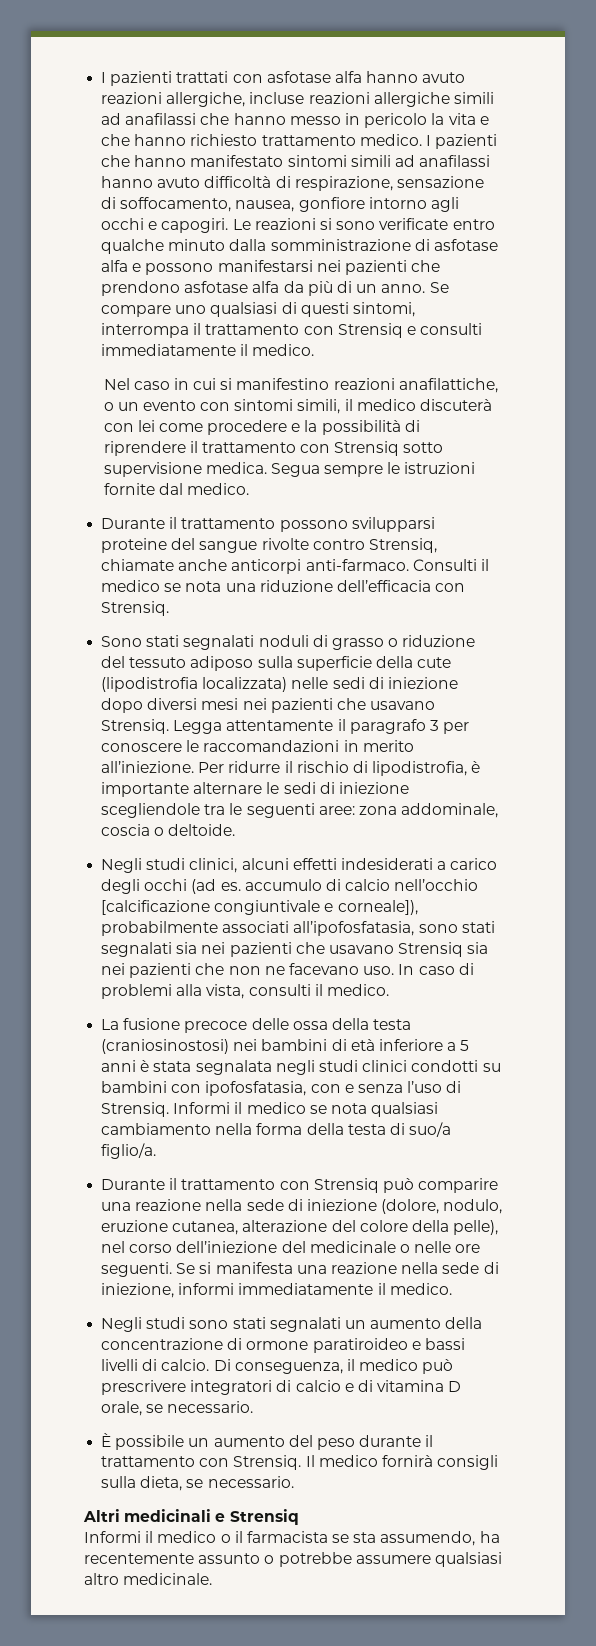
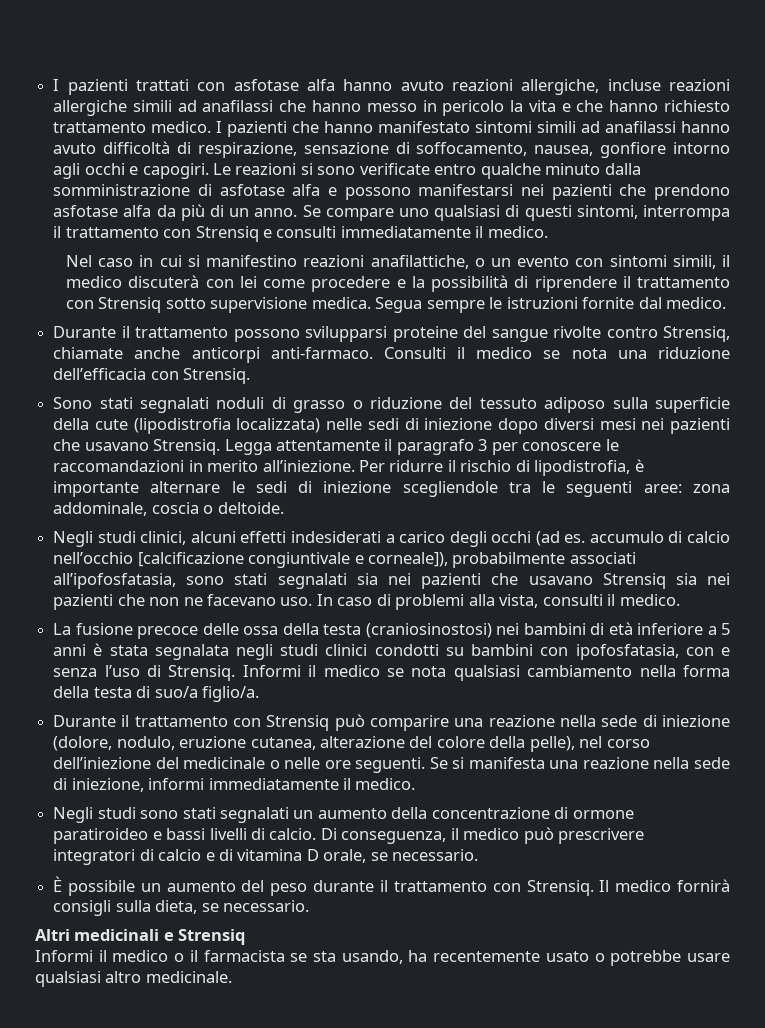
- Informi il medico o il farmacista se sta assumendo, ha recentemente assunto o potrebbe assumere qualsiasi altro medicinale.
+ Informi il medico o il farmacista se sta usando, ha recentemente usato o potrebbe usare qualsiasi altro medicinale.

